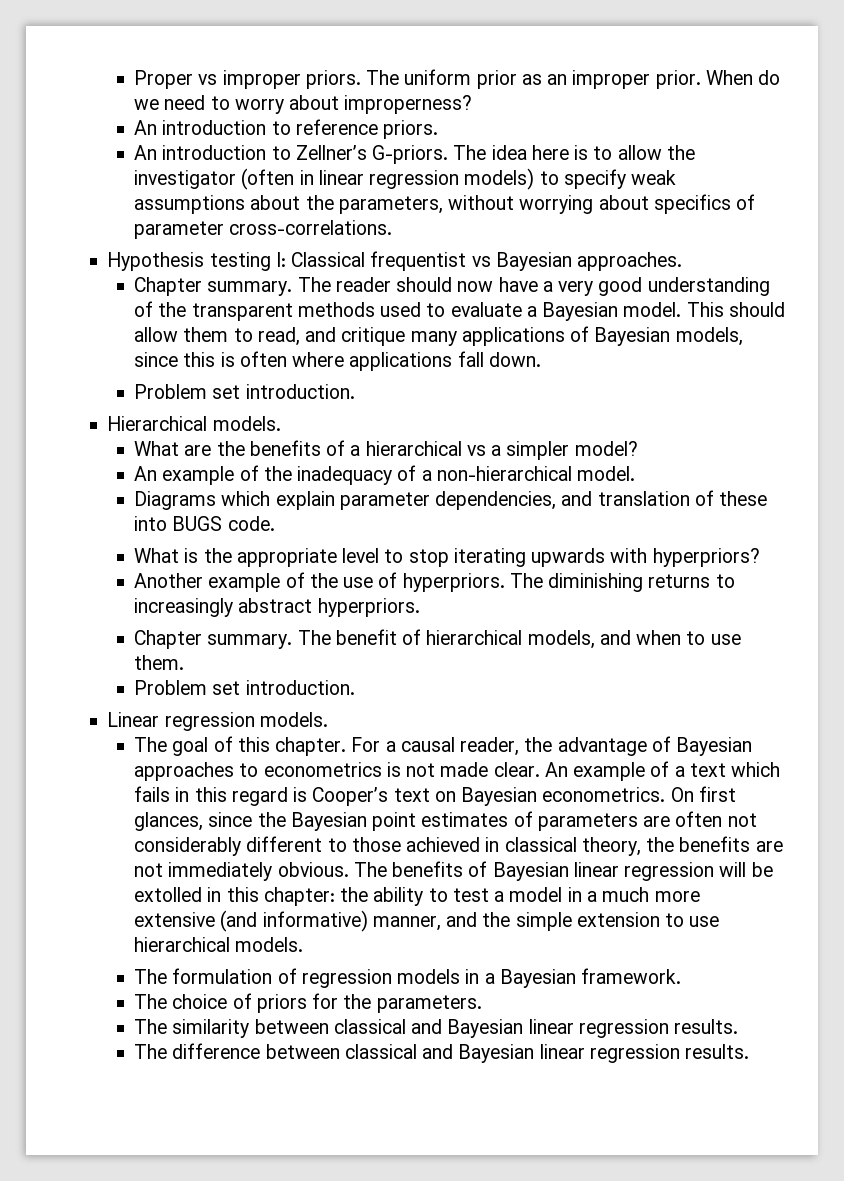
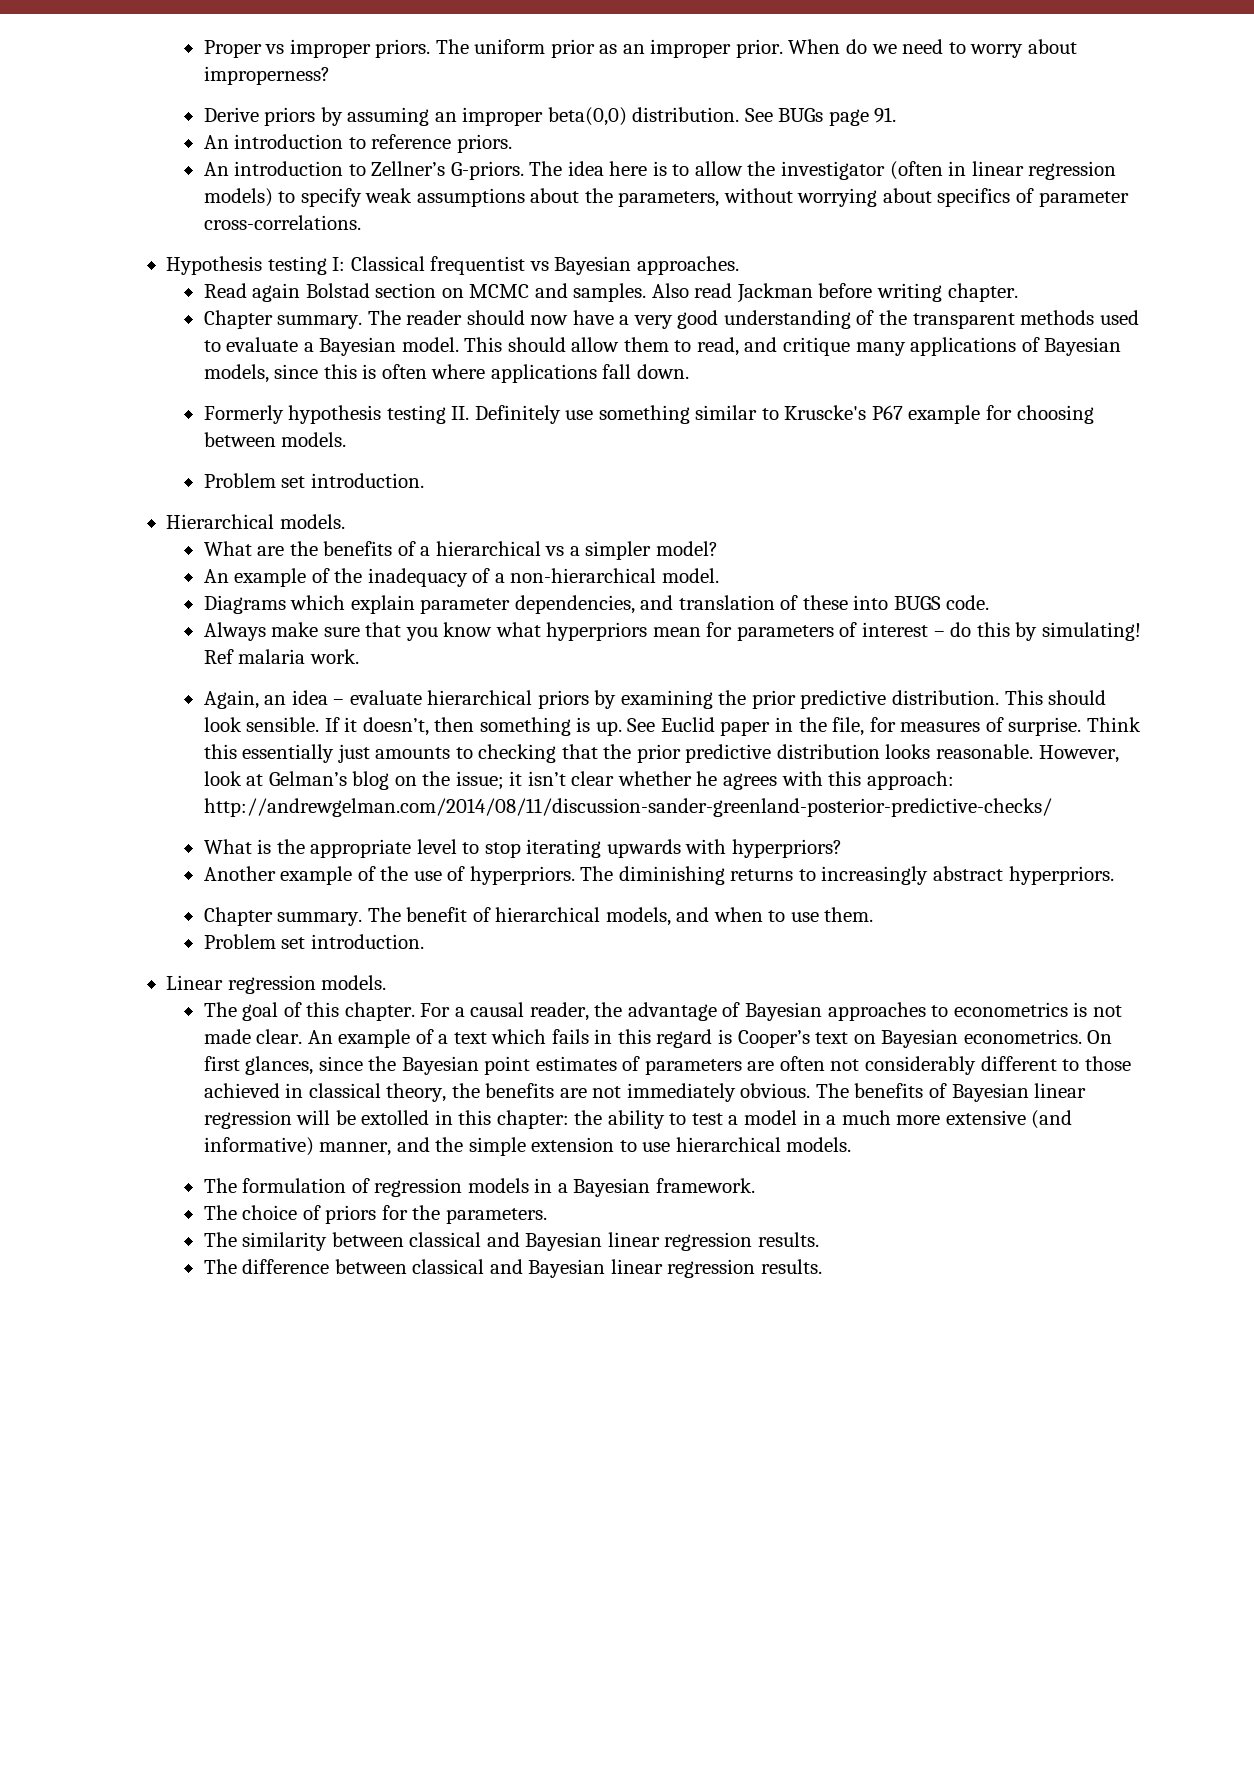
+ Derive priors by assuming an improper beta(0,0) distribution. See BUGs page 91.
+ Read again Bolstad section on MCMC and samples. Also read Jackman before writing chapter.
+ Formerly hypothesis testing II. Definitely use something similar to Kruscke's P67 example for choosing between models.
+ Always make sure that you know what hyperpriors mean for parameters of interest – do this by simulating! Ref malaria work.
+ Again, an idea – evaluate hierarchical priors by examining the prior predictive distribution. This should look sensible. If it doesn’t, then something is up. See Euclid paper in the file, for measures of surprise. Think this essentially just amounts to checking that the prior predictive distribution looks reasonable. However, look at Gelman’s blog on the issue; it isn’t clear whether he agrees with this approach: http://andrewgelman.com/2014/08/11/discussion-sander-greenland-posterior-predictive-checks/

